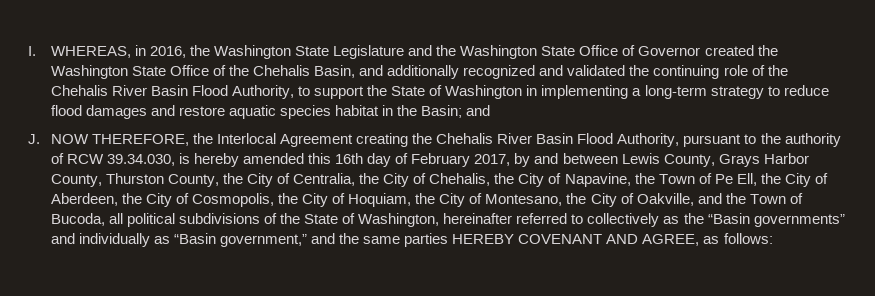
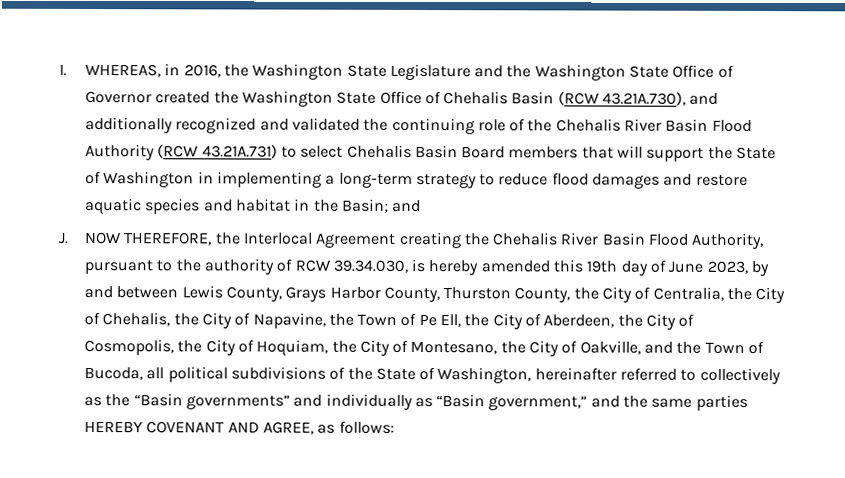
- I. WHEREAS, in 2016, the Washington State Legislature and the Washington State Office of Governor created the Washington State Office of the Chehalis Basin, and additionally recognized and validated the continuing role of the Chehalis River Basin Flood Authority, to support the State of Washington in implementing a long-term strategy to reduce flood damages and restore aquatic species habitat in the Basin; and
+ I. WHEREAS, in 2016, the Washington State Legislature and the Washington State Office of Governor created the Washington State Office of Chehalis Basin (RCW 43.21A.730), and additionally recognized and validated the continuing role of the Chehalis River Basin Flood Authority (RCW 43.21A.731) to select Chehalis Basin Board members that will support the State of Washington in implementing a long-term strategy to reduce flood damages and restore aquatic species and habitat in the Basin; and
- J. NOW THEREFORE, the Interlocal Agreement creating the Chehalis River Basin Flood Authority, pursuant to the authority of RCW 39.34.030, is hereby amended this 16th day of February 2017, by and between Lewis County, Grays Harbor County, Thurston County, the City of Centralia, the City of Chehalis, the City of Napavine, the Town of Pe Ell, the City of Aberdeen, the City of Cosmopolis, the City of Hoquiam, the City of Montesano, the City of Oakville, and the Town of Bucoda, all political subdivisions of the State of Washington, hereinafter referred to collectively as the “Basin governments” and individually as “Basin government,” and the same parties HEREBY COVENANT AND AGREE, as follows:
+ J. NOW THEREFORE, the Interlocal Agreement creating the Chehalis River Basin Flood Authority, pursuant to the authority of RCW 39.34.030, is hereby amended this 19th day of June 2023, by and between Lewis County, Grays Harbor County, Thurston County, the City of Centralia, the City of Chehalis, the City of Napavine, the Town of Pe Ell, the City of Aberdeen, the City of Cosmopolis, the City of Hoquiam, the City of Montesano, the City of Oakville, and the Town of Bucoda, all political subdivisions of the State of Washington, hereinafter referred to collectively as the “Basin governments” and individually as “Basin government,” and the same parties HEREBY COVENANT AND AGREE, as follows:

